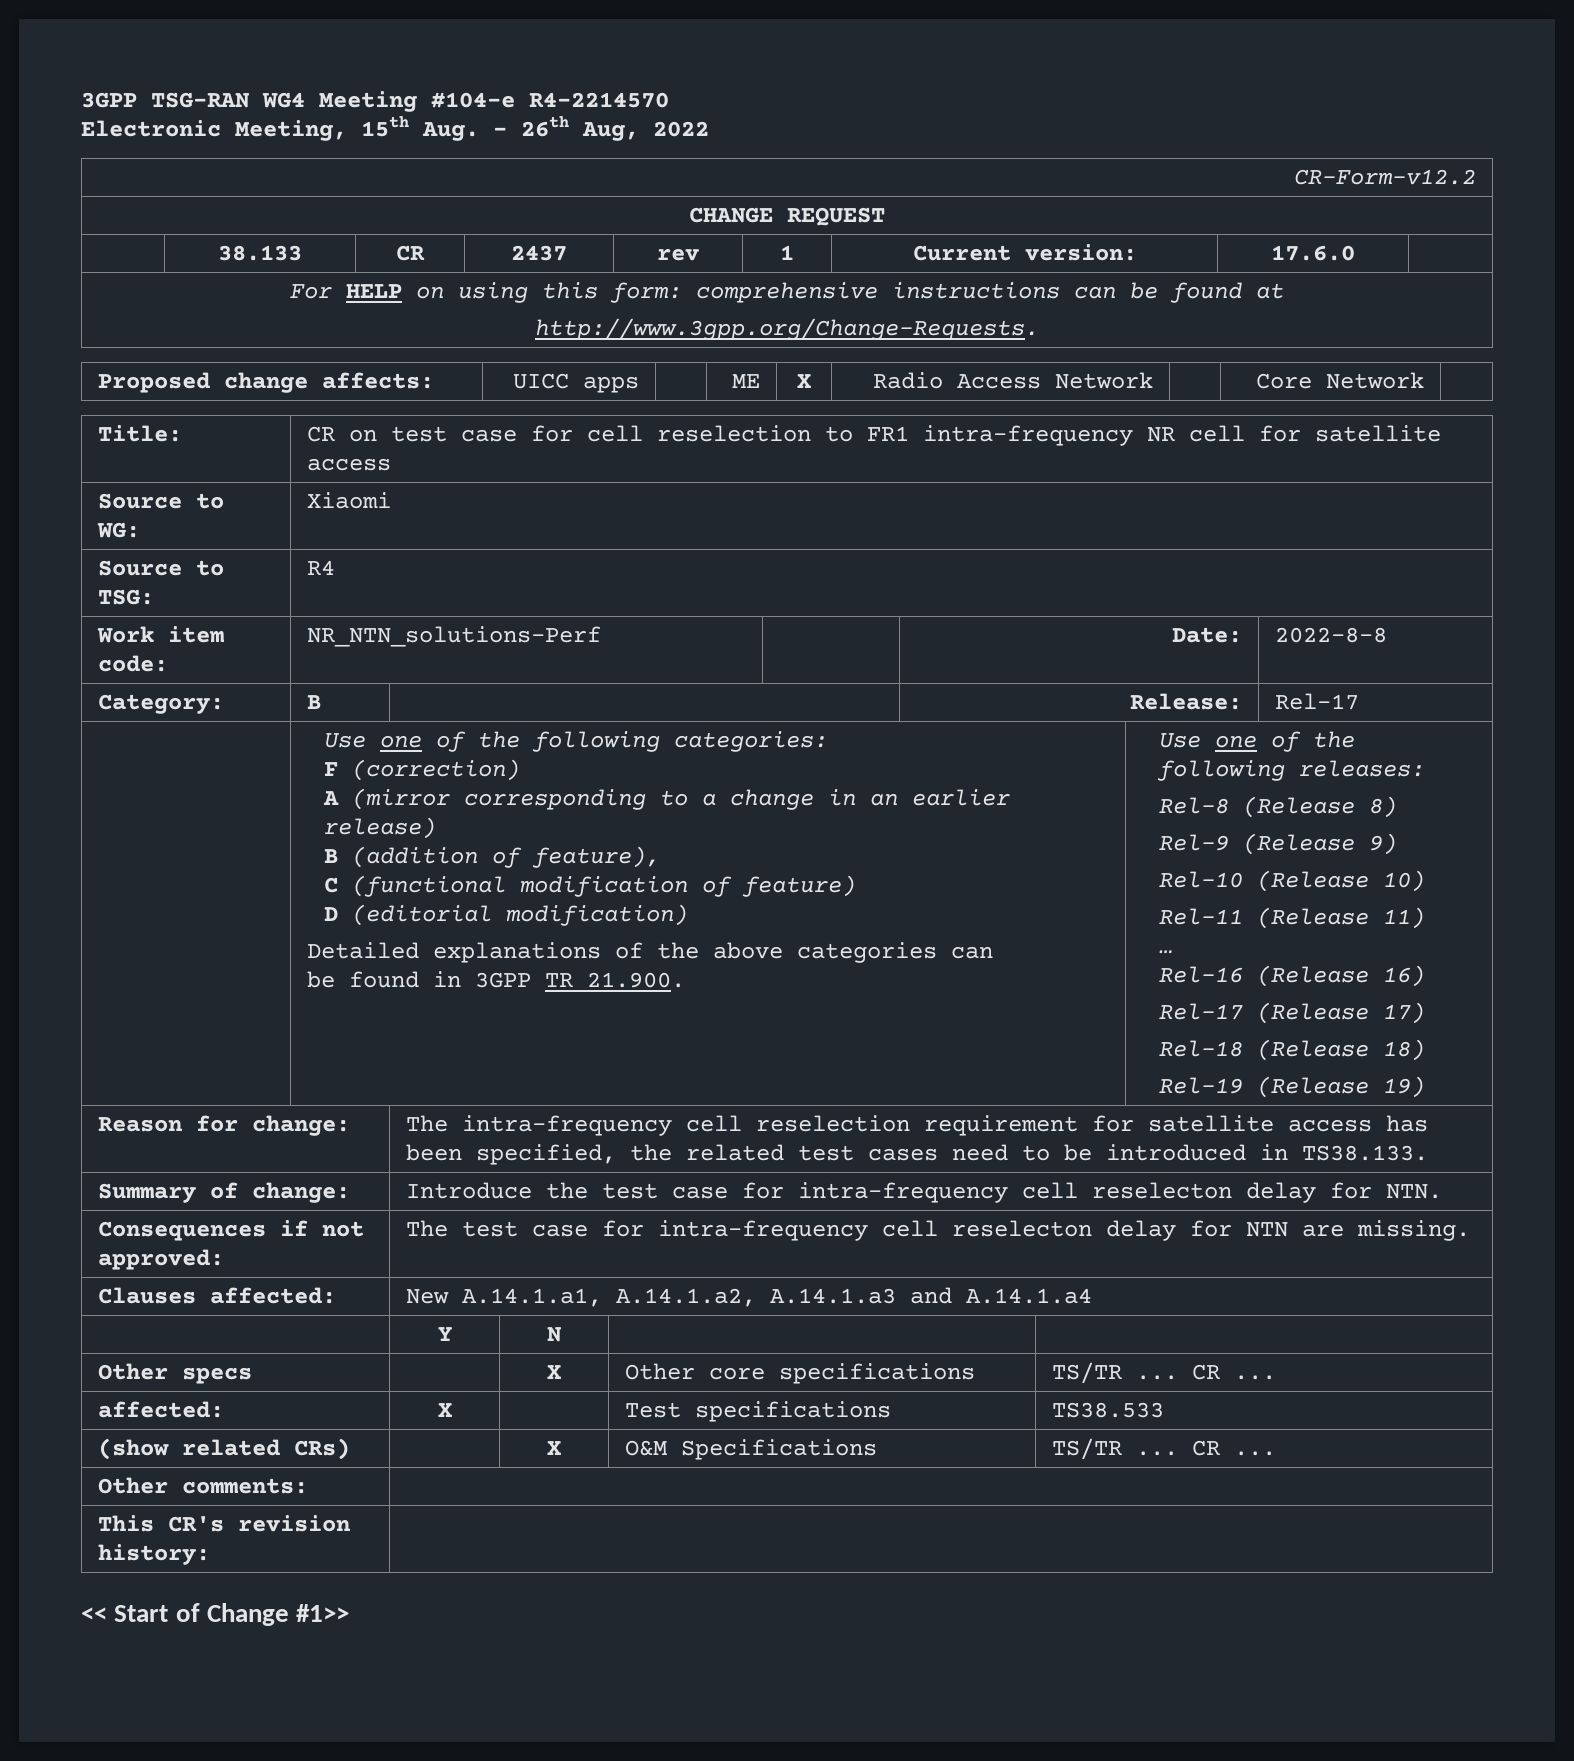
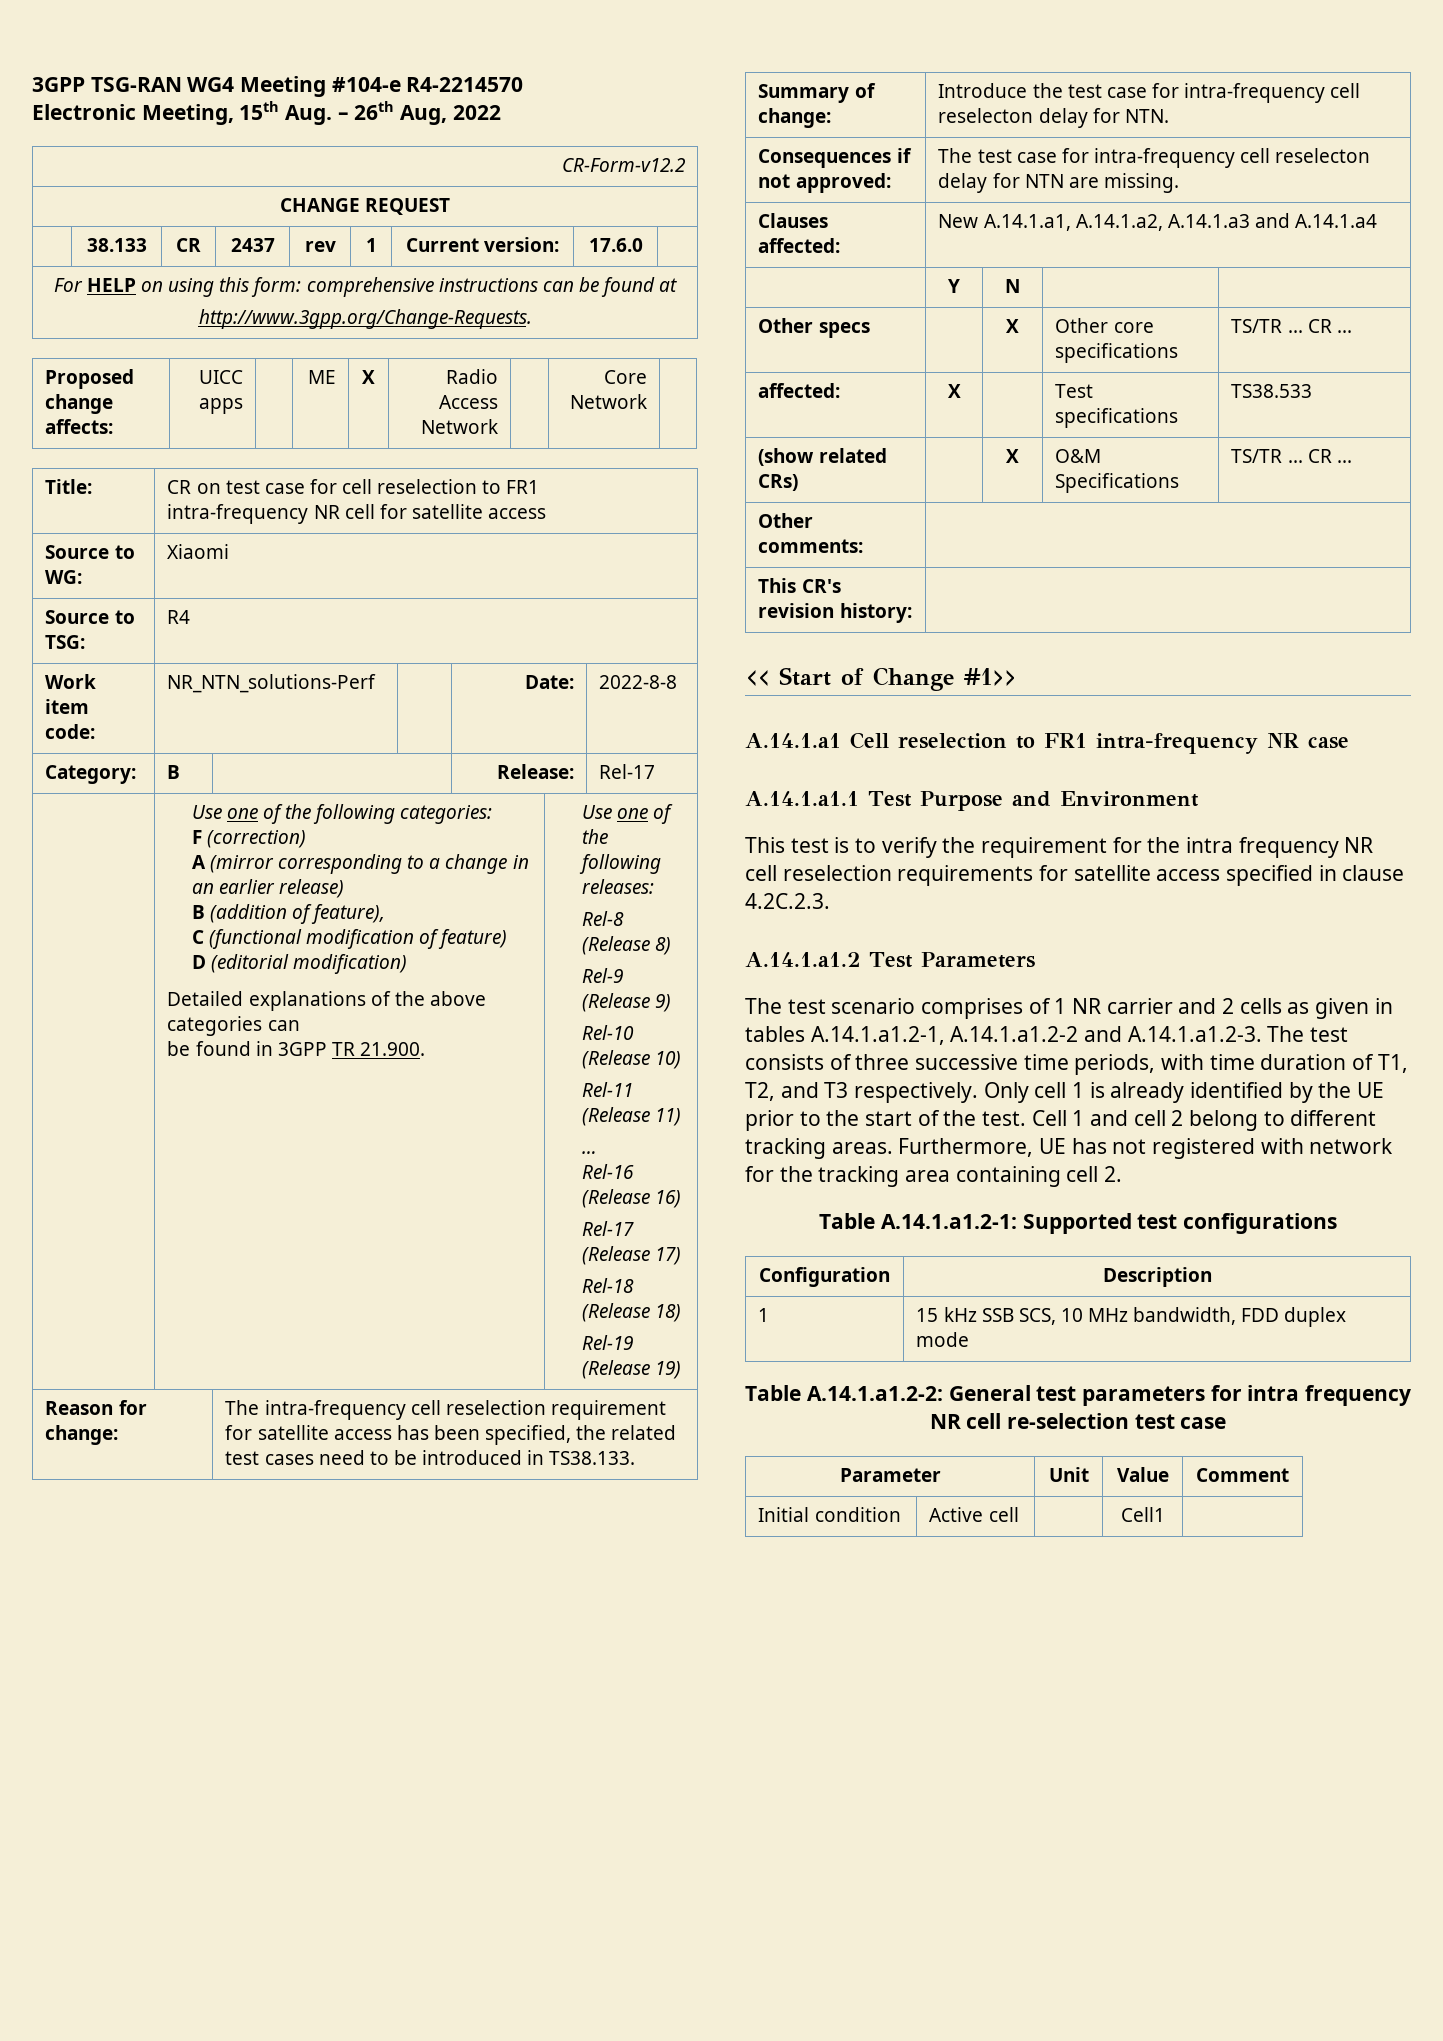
+ A.14.1.a1 Cell reselection to FR1 intra-frequency NR case
+ A.14.1.a1.1 Test Purpose and Environment
+ This test is to verify the requirement for the intra frequency NR cell reselection requirements for satellite access specified in clause 4.2C.2.3.
+ A.14.1.a1.2 Test Parameters
+ The test scenario comprises of 1 NR carrier and 2 cells as given in tables A.14.1.a1.2-1, A.14.1.a1.2-2 and A.14.1.a1.2-3. The test consists of three successive time periods, with time duration of T1, T2, and T3 respectively. Only cell 1 is already identified by the UE prior to the start of the test. Cell 1 and cell 2 belong to different tracking areas. Furthermore, UE has not registered with network for the tracking area containing cell 2.
+ Table A.14.1.a1.2-1: Supported test configurations
+ Configuration | Description
+ 1 | 15 kHz SSB SCS, 10 MHz bandwidth, FDD duplex mode
+ Table A.14.1.a1.2-2: General test parameters for intra frequency NR cell re-selection test case
+ Parameter | Unit | Value | Comment
+ Initial condition | Active cell | | Cell1 |

